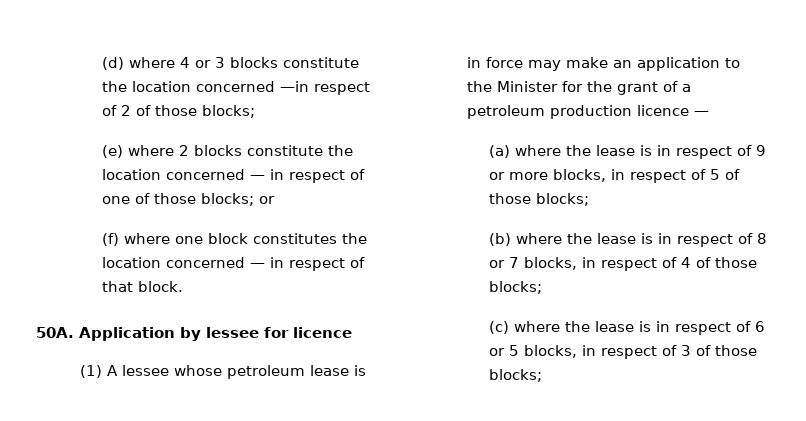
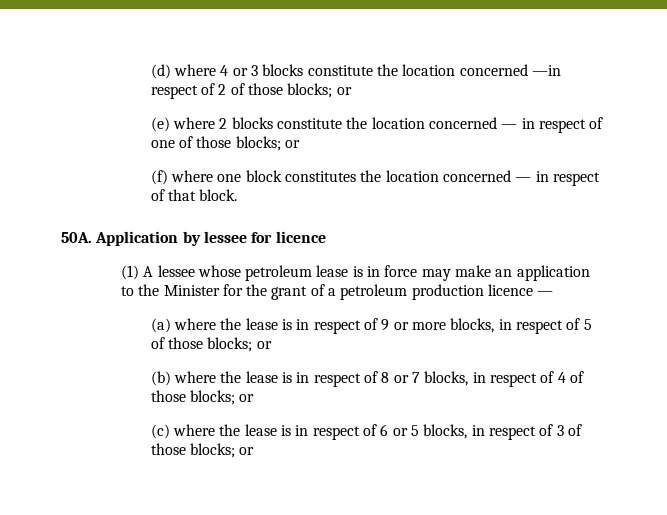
- (d) where 4 or 3 blocks constitute the location concerned —in respect of 2 of those blocks;
+ (d) where 4 or 3 blocks constitute the location concerned —in respect of 2 of those blocks; or
- (a) where the lease is in respect of 9 or more blocks, in respect of 5 of those blocks;
+ (a) where the lease is in respect of 9 or more blocks, in respect of 5 of those blocks; or
- (b) where the lease is in respect of 8 or 7 blocks, in respect of 4 of those blocks;
+ (b) where the lease is in respect of 8 or 7 blocks, in respect of 4 of those blocks; or
- (c) where the lease is in respect of 6 or 5 blocks, in respect of 3 of those blocks;
+ (c) where the lease is in respect of 6 or 5 blocks, in respect of 3 of those blocks; or

